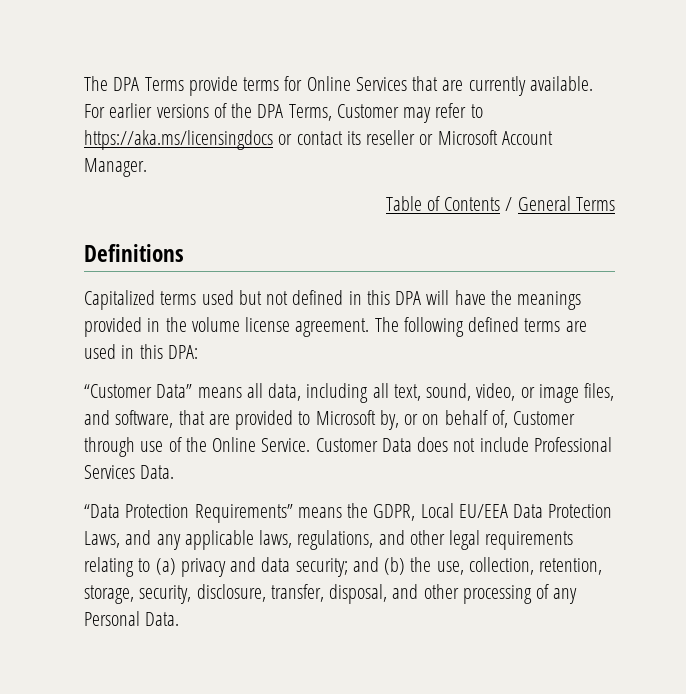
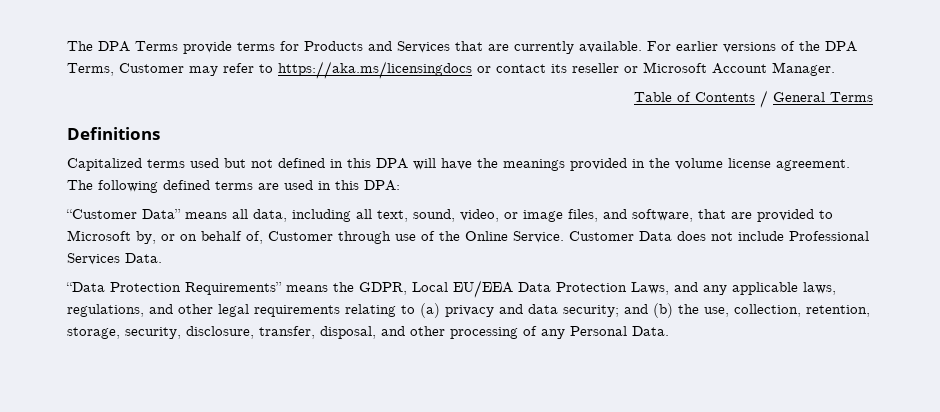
- The DPA Terms provide terms for Online Services that are currently available.
+ The DPA Terms provide terms for Products and Services that are currently available.

